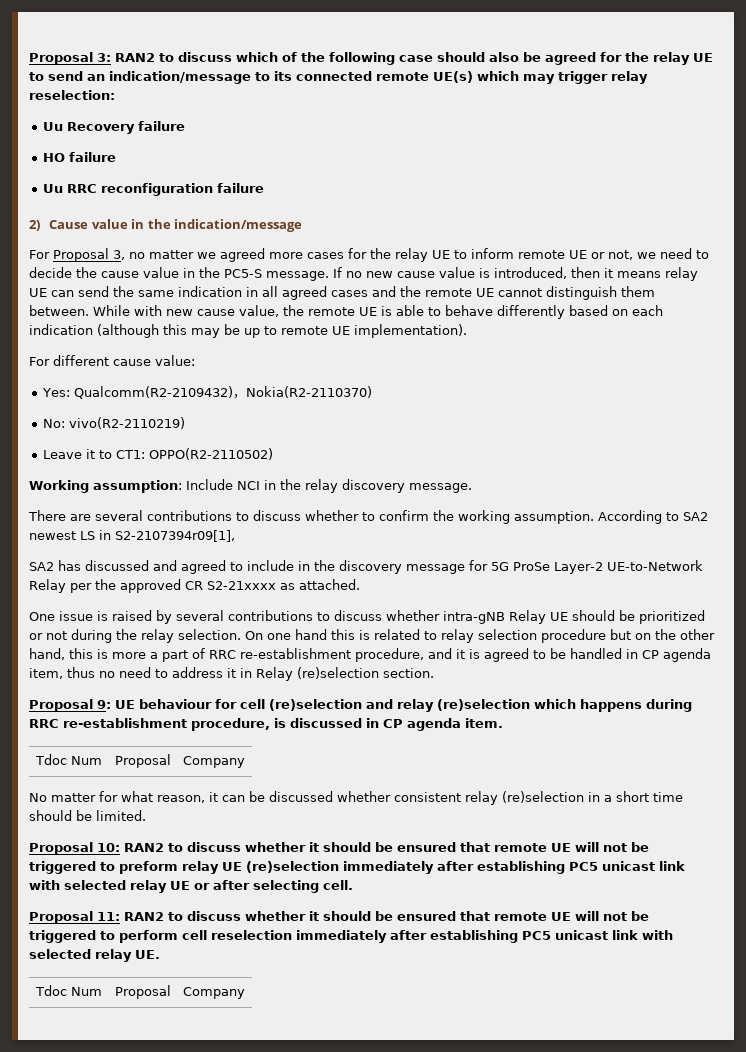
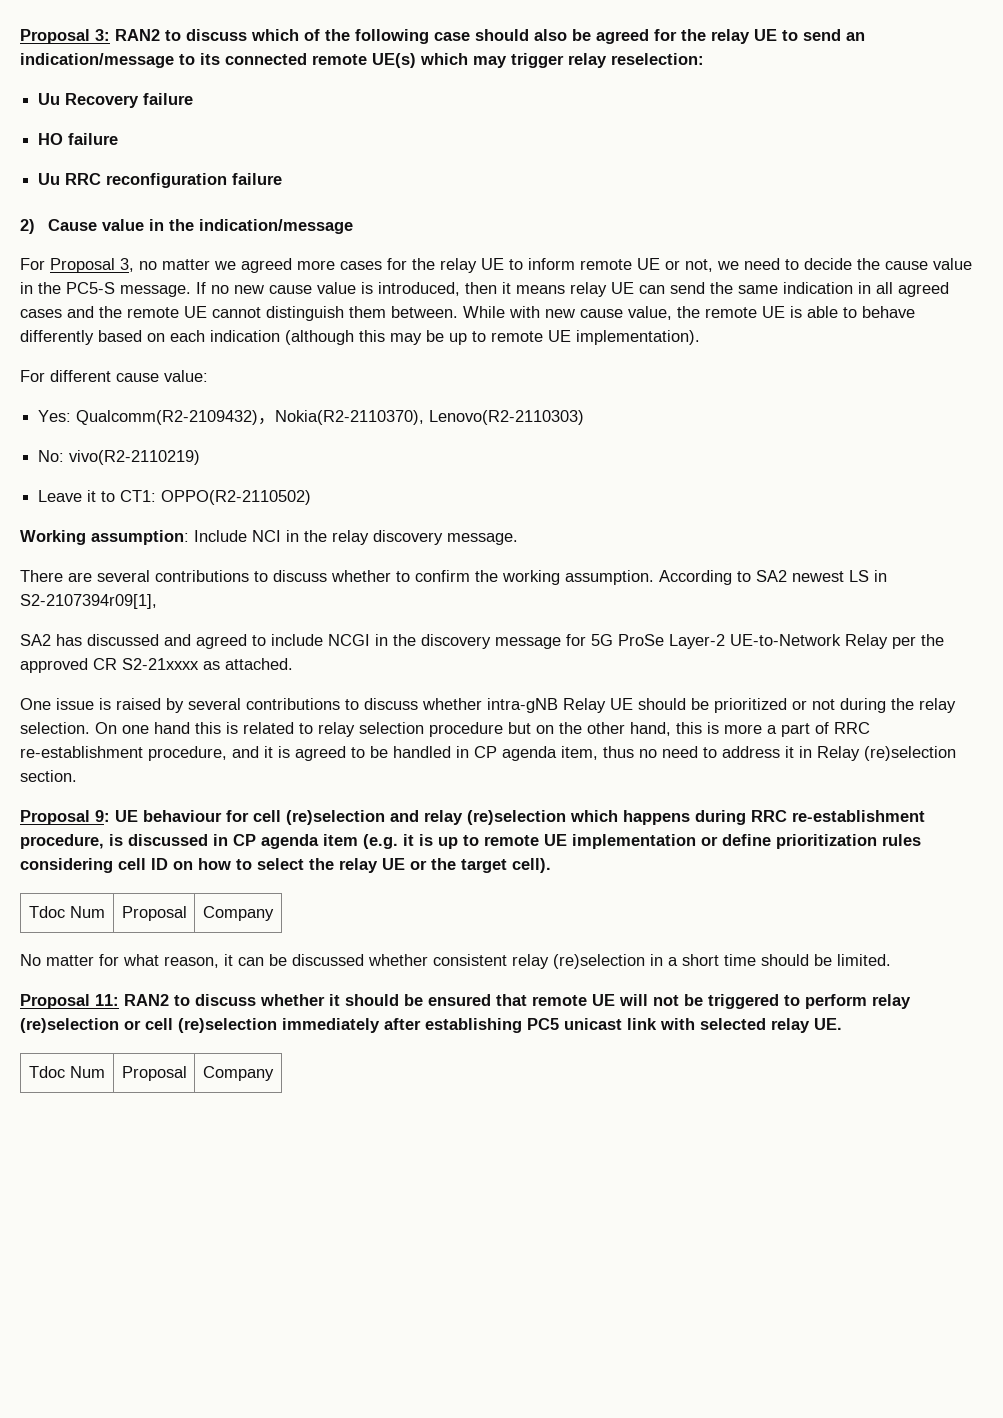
- Yes: Qualcomm(R2-2109432)，Nokia(R2-2110370)
+ Yes: Qualcomm(R2-2109432)，Nokia(R2-2110370), Lenovo(R2-2110303)
- SA2 has discussed and agreed to include in the discovery message for 5G ProSe Layer-2 UE-to-Network Relay per the approved CR S2-21xxxx as attached.
+ SA2 has discussed and agreed to include NCGI in the discovery message for 5G ProSe Layer-2 UE-to-Network Relay per the approved CR S2-21xxxx as attached.
- Proposal 9: UE behaviour for cell (re)selection and relay (re)selection which happens during RRC re-establishment procedure, is discussed in CP agenda item.
+ Proposal 9: UE behaviour for cell (re)selection and relay (re)selection which happens during RRC re-establishment procedure, is discussed in CP agenda item (e.g. it is up to remote UE implementation or define prioritization rules considering cell ID on how to select the relay UE or the target cell).
- Proposal 10: RAN2 to discuss whether it should be ensured that remote UE will not be triggered to preform relay UE (re)selection immediately after establishing PC5 unicast link with selected relay UE or after selecting cell.
- Proposal 11: RAN2 to discuss whether it should be ensured that remote UE will not be triggered to perform cell reselection immediately after establishing PC5 unicast link with selected relay UE.
+ Proposal 11: RAN2 to discuss whether it should be ensured that remote UE will not be triggered to perform relay (re)selection or cell (re)selection immediately after establishing PC5 unicast link with selected relay UE.

